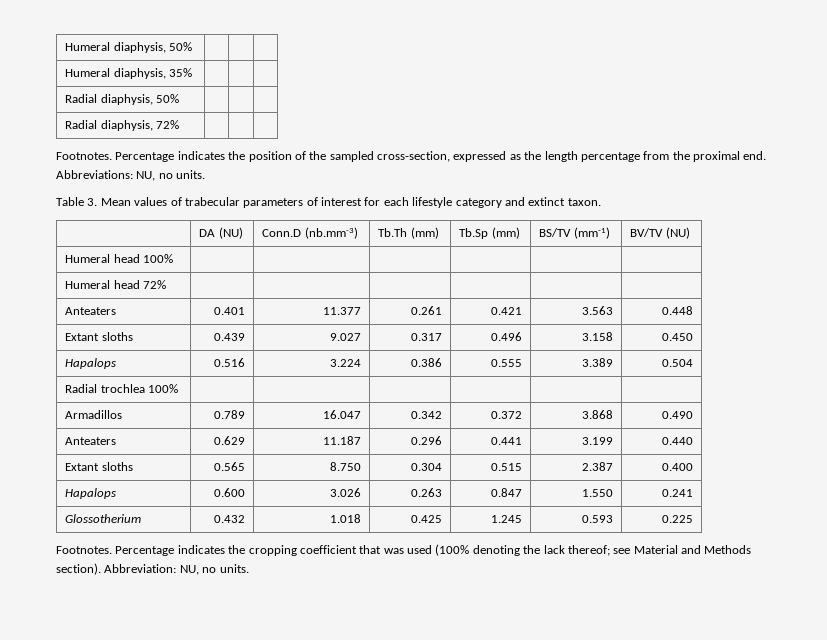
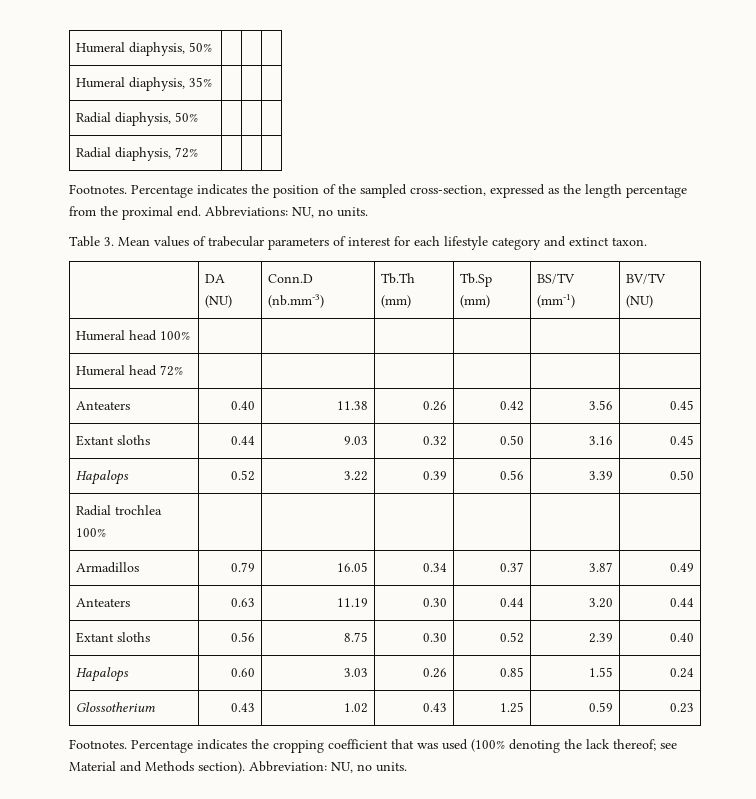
- Anteaters | 0.401 | 11.377 | 0.261 | 0.421 | 3.563 | 0.448
- Extant sloths | 0.439 | 9.027 | 0.317 | 0.496 | 3.158 | 0.450
- Hapalops | 0.516 | 3.224 | 0.386 | 0.555 | 3.389 | 0.504
+ Anteaters | 0.40 | 11.38 | 0.26 | 0.42 | 3.56 | 0.45
+ Extant sloths | 0.44 | 9.03 | 0.32 | 0.50 | 3.16 | 0.45
+ Hapalops | 0.52 | 3.22 | 0.39 | 0.56 | 3.39 | 0.50
  Radial trochlea 100% | | | | | |
- Armadillos | 0.789 | 16.047 | 0.342 | 0.372 | 3.868 | 0.490
- Anteaters | 0.629 | 11.187 | 0.296 | 0.441 | 3.199 | 0.440
- Extant sloths | 0.565 | 8.750 | 0.304 | 0.515 | 2.387 | 0.400
- Hapalops | 0.600 | 3.026 | 0.263 | 0.847 | 1.550 | 0.241
- Glossotherium | 0.432 | 1.018 | 0.425 | 1.245 | 0.593 | 0.225
+ Armadillos | 0.79 | 16.05 | 0.34 | 0.37 | 3.87 | 0.49
+ Anteaters | 0.63 | 11.19 | 0.30 | 0.44 | 3.20 | 0.44
+ Extant sloths | 0.56 | 8.75 | 0.30 | 0.52 | 2.39 | 0.40
+ Hapalops | 0.60 | 3.03 | 0.26 | 0.85 | 1.55 | 0.24
+ Glossotherium | 0.43 | 1.02 | 0.43 | 1.25 | 0.59 | 0.23

